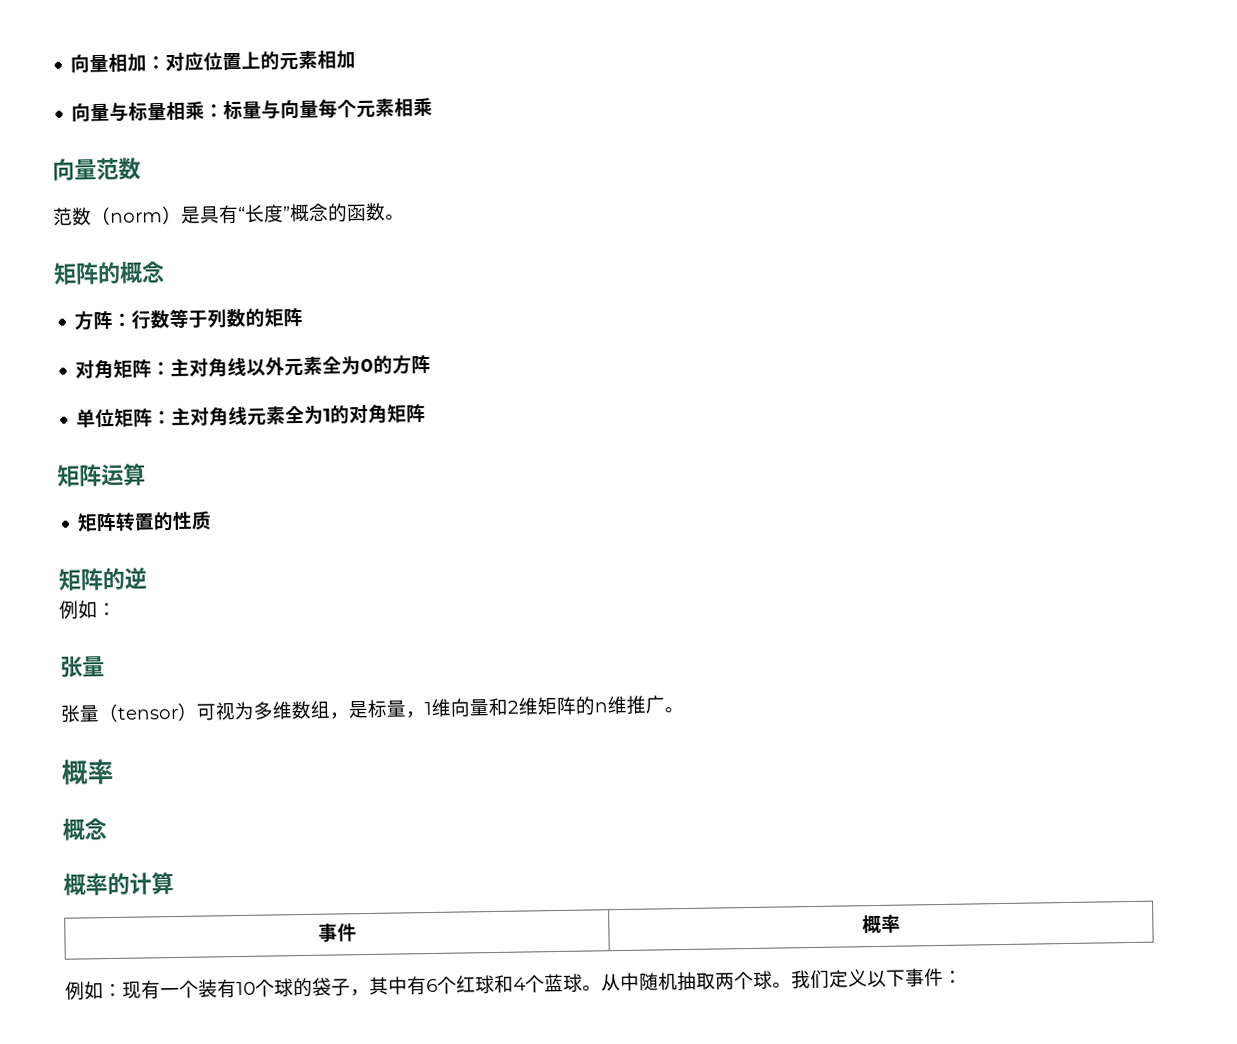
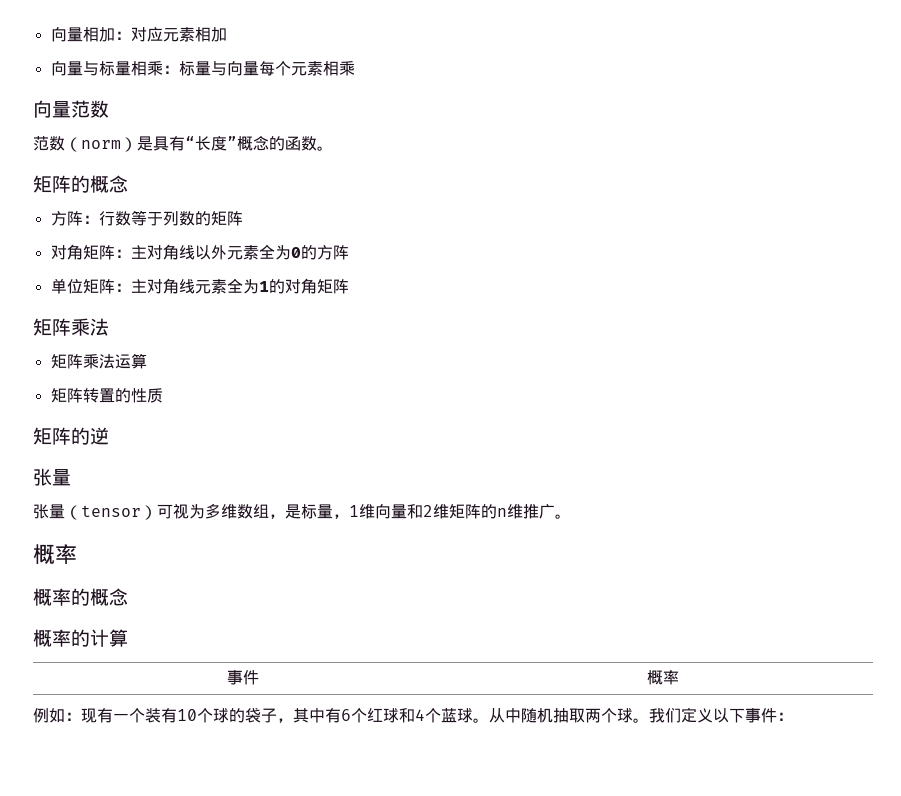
- 向量相加：对应位置上的元素相加
+ 向量相加：对应元素相加
  单位矩阵：主对角线元素全为1的对角矩阵
- 矩阵运算
+ 矩阵乘法
+ 矩阵乘法运算
  矩阵的逆
- 例如：
  张量（tensor）可视为多维数组，是标量，1维向量和2维矩阵的n维推广。
  概率
- 概念
+ 概率的概念

